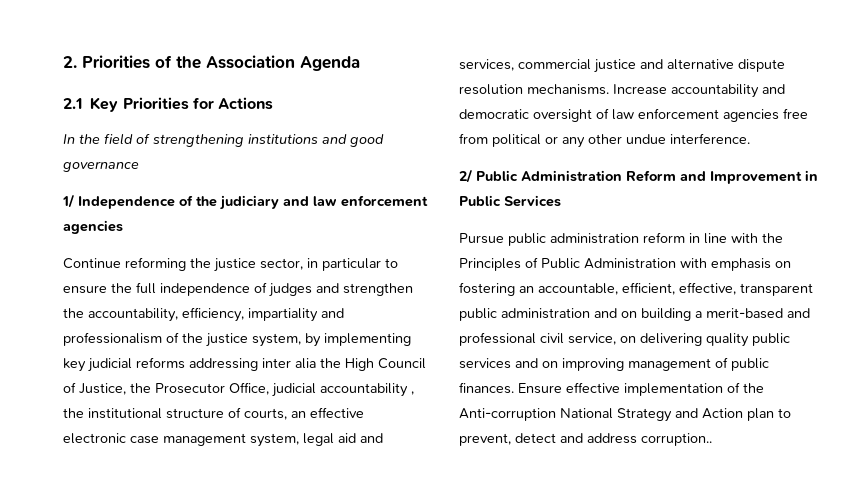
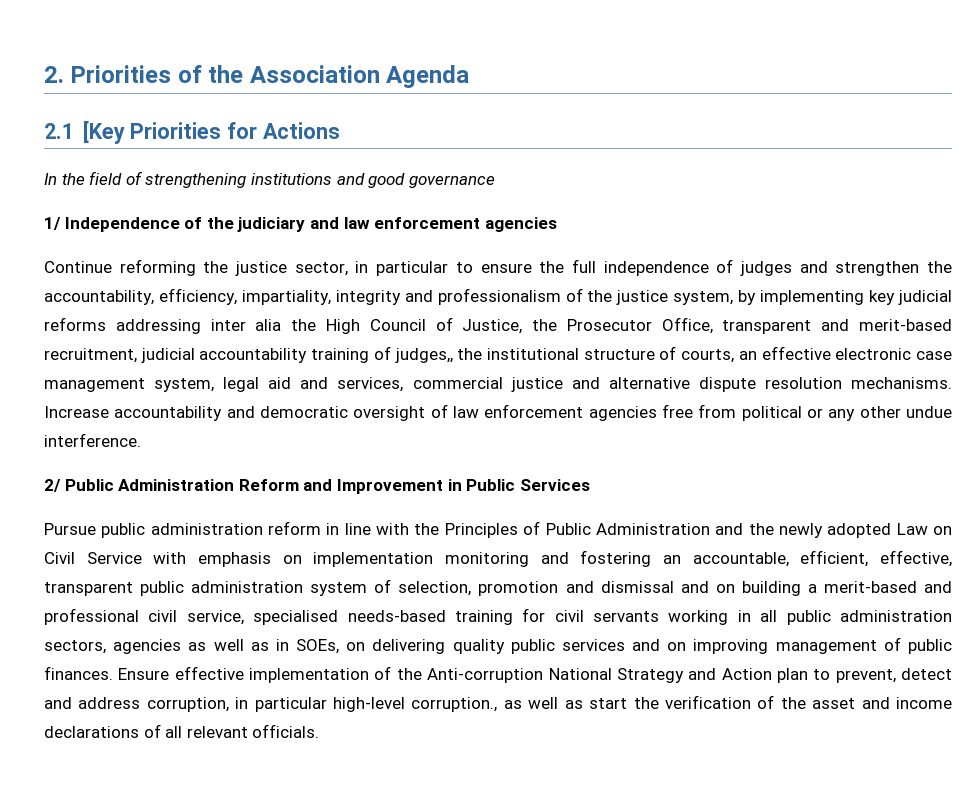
- 2.1 Key Priorities for Actions
+ 2.1 [Key Priorities for Actions
- Continue reforming the justice sector, in particular to ensure the full independence of judges and strengthen the accountability, efficiency, impartiality and professionalism of the justice system, by implementing key judicial reforms addressing inter alia the High Council of Justice, the Prosecutor Office, judicial accountability , the institutional structure of courts, an effective electronic case management system, legal aid and services, commercial justice and alternative dispute resolution mechanisms.
+ Continue reforming the justice sector, in particular to ensure the full independence of judges and strengthen the accountability, efficiency, impartiality, integrity and professionalism of the justice system, by implementing key judicial reforms addressing inter alia the High Council of Justice, the Prosecutor Office, transparent and merit-based recruitment, judicial accountability training of judges,, the institutional structure of courts, an effective electronic case management system, legal aid and services, commercial justice and alternative dispute resolution mechanisms.
- Pursue public administration reform in line with the Principles of Public Administration with emphasis on fostering an accountable, efficient, effective, transparent public administration and on building a merit-based and professional civil service, on delivering quality public services and on improving management of public finances.
+ Pursue public administration reform in line with the Principles of Public Administration and the newly adopted Law on Civil Service with emphasis on implementation monitoring and fostering an accountable, efficient, effective, transparent public administration system of selection, promotion and dismissal and on building a merit-based and professional civil service, specialised needs-based training for civil servants working in all public administration sectors, agencies as well as in SOEs, on delivering quality public services and on improving management of public finances.
- Ensure effective implementation of the Anti-corruption National Strategy and Action plan to prevent, detect and address corruption..
+ Ensure effective implementation of the Anti-corruption National Strategy and Action plan to prevent, detect and address corruption, in particular high-level corruption., as well as start the verification of the asset and income declarations of all relevant officials.

